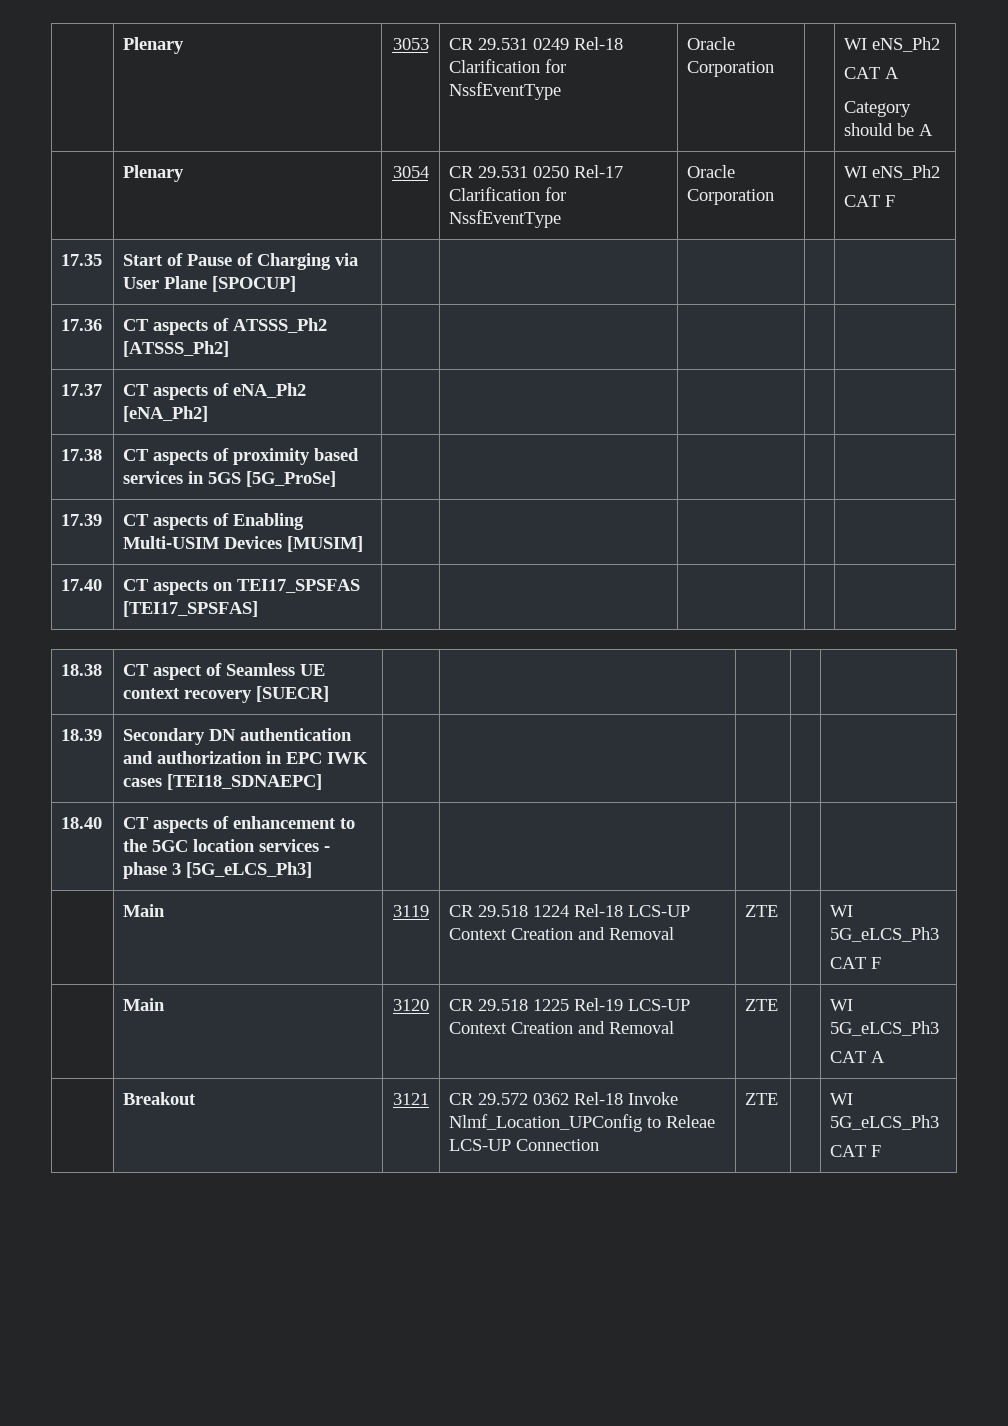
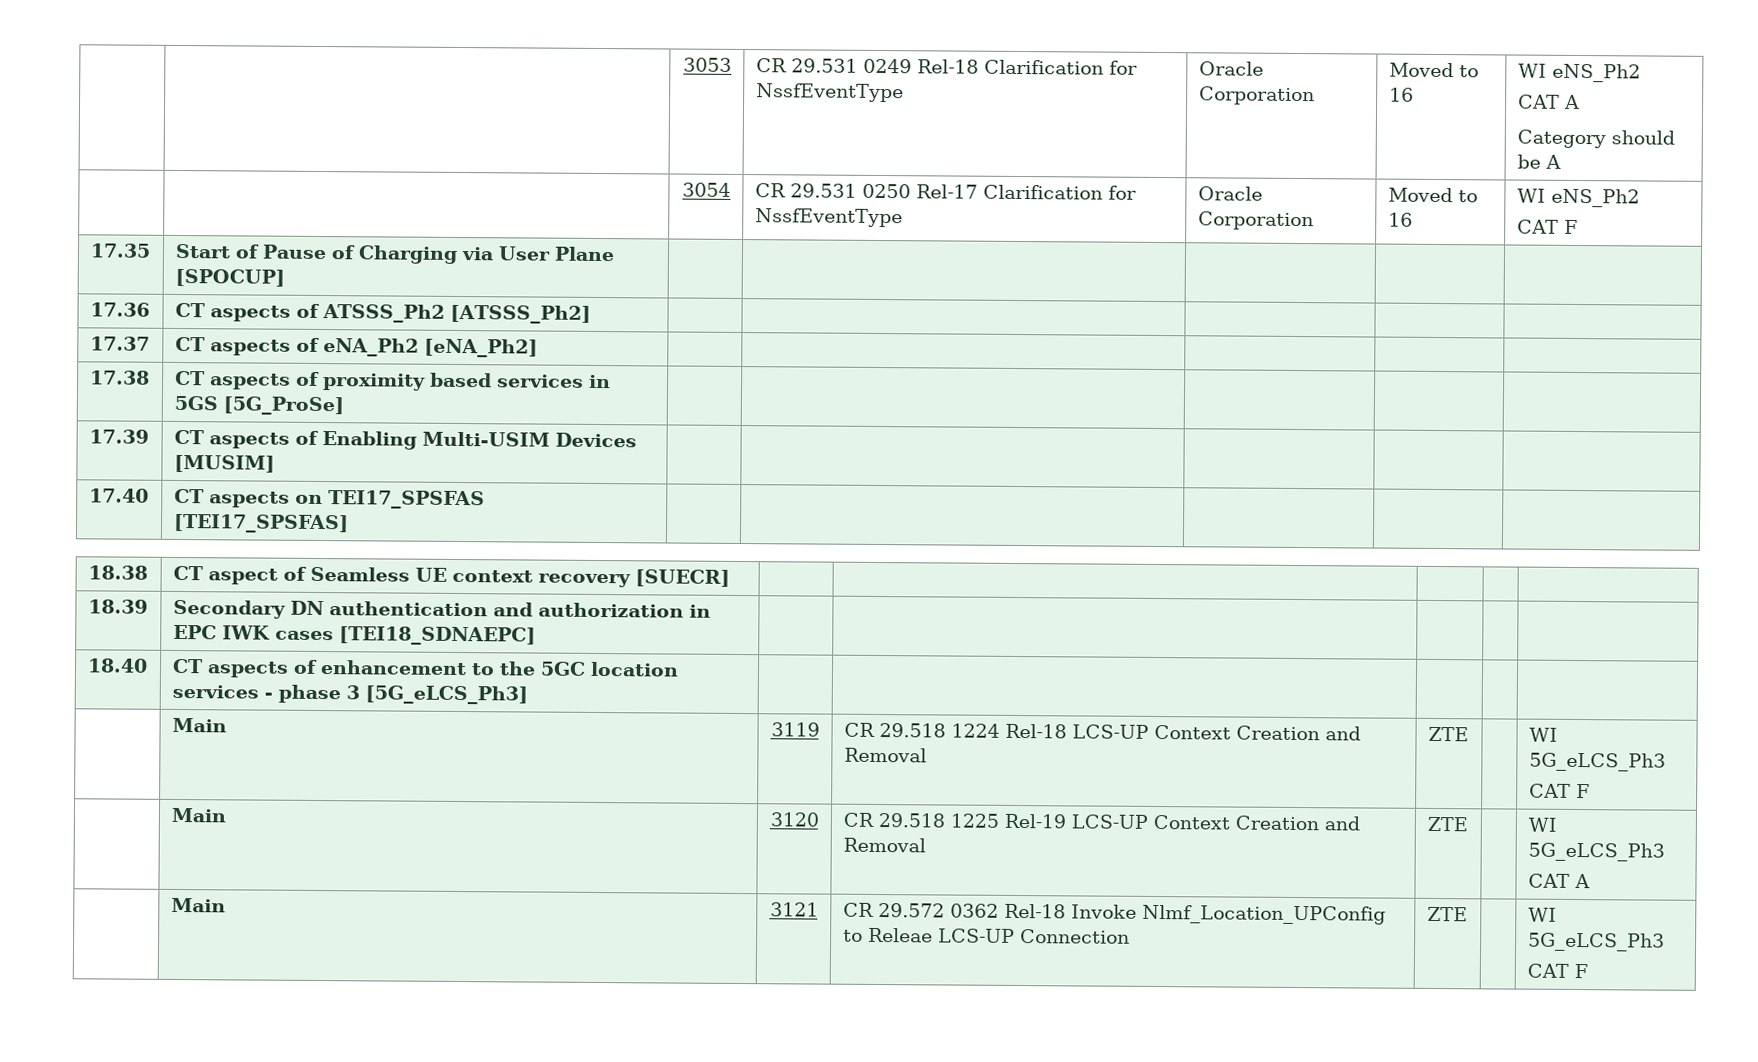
- | Plenary | 3053 | CR 29.531 0249 Rel-18 Clarification for NssfEventType | Oracle Corporation | | WI eNS_Ph2
+ | | 3053 | CR 29.531 0249 Rel-18 Clarification for NssfEventType | Oracle Corporation | Moved to 16 | WI eNS_Ph2
- | Plenary | 3054 | CR 29.531 0250 Rel-17 Clarification for NssfEventType | Oracle Corporation | | WI eNS_Ph2
+ | | 3054 | CR 29.531 0250 Rel-17 Clarification for NssfEventType | Oracle Corporation | Moved to 16 | WI eNS_Ph2
- | Breakout | 3121 | CR 29.572 0362 Rel-18 Invoke Nlmf_Location_UPConfig to Releae LCS-UP Connection | ZTE | | WI 5G_eLCS_Ph3
+ | Main | 3121 | CR 29.572 0362 Rel-18 Invoke Nlmf_Location_UPConfig to Releae LCS-UP Connection | ZTE | | WI 5G_eLCS_Ph3

